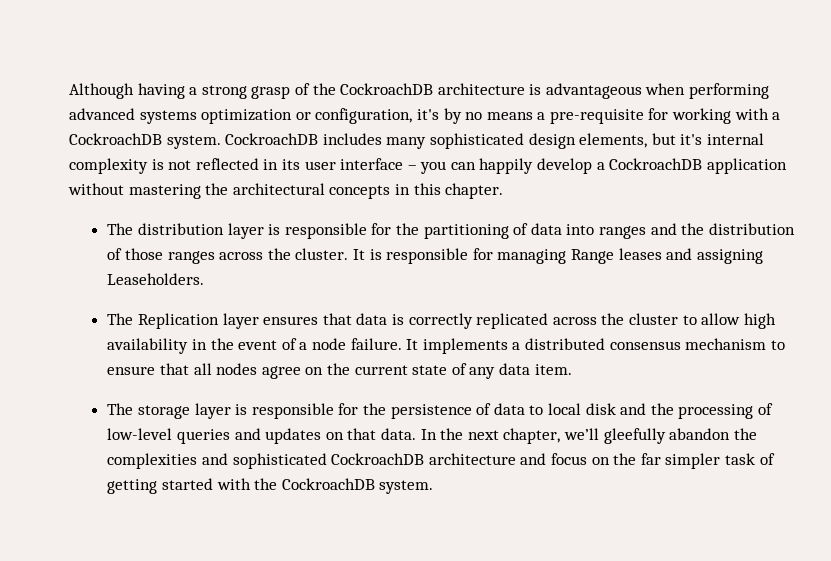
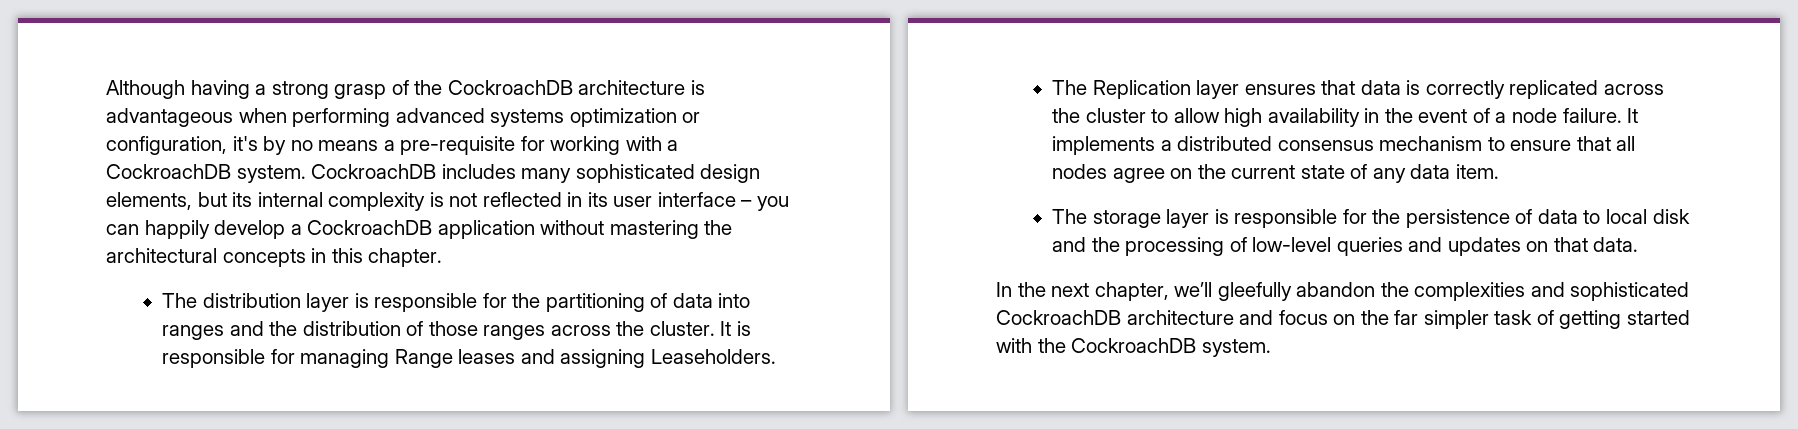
- CockroachDB includes many sophisticated design elements, but it's internal complexity is not reflected in its user interface – you can happily develop a CockroachDB application without mastering the architectural concepts in this chapter.
+ CockroachDB includes many sophisticated design elements, but its internal complexity is not reflected in its user interface – you can happily develop a CockroachDB application without mastering the architectural concepts in this chapter.
- The storage layer is responsible for the persistence of data to local disk and the processing of low-level queries and updates on that data. In the next chapter, we’ll gleefully abandon the complexities and sophisticated CockroachDB architecture and focus on the far simpler task of getting started with the CockroachDB system.
+ The storage layer is responsible for the persistence of data to local disk and the processing of low-level queries and updates on that data.
+ In the next chapter, we’ll gleefully abandon the complexities and sophisticated CockroachDB architecture and focus on the far simpler task of getting started with the CockroachDB system.

